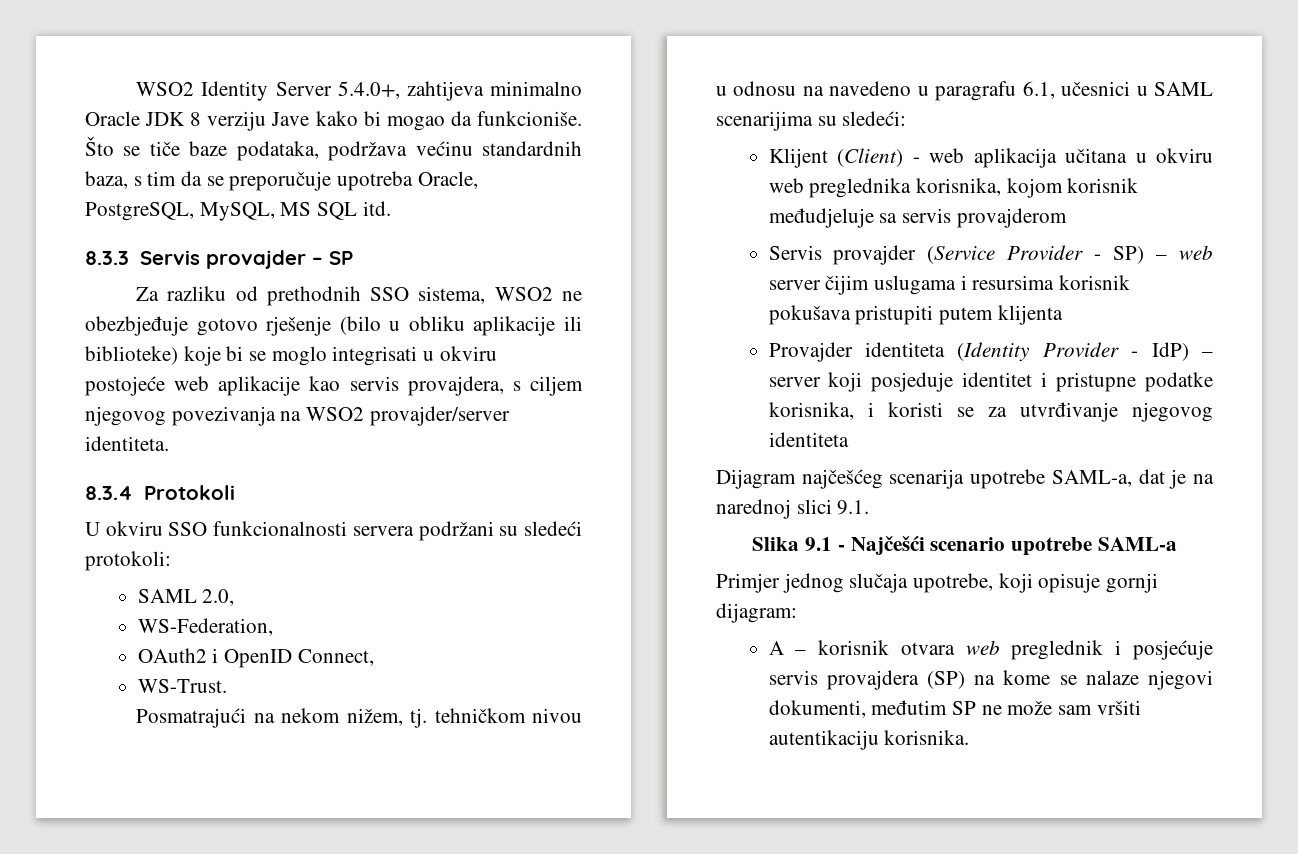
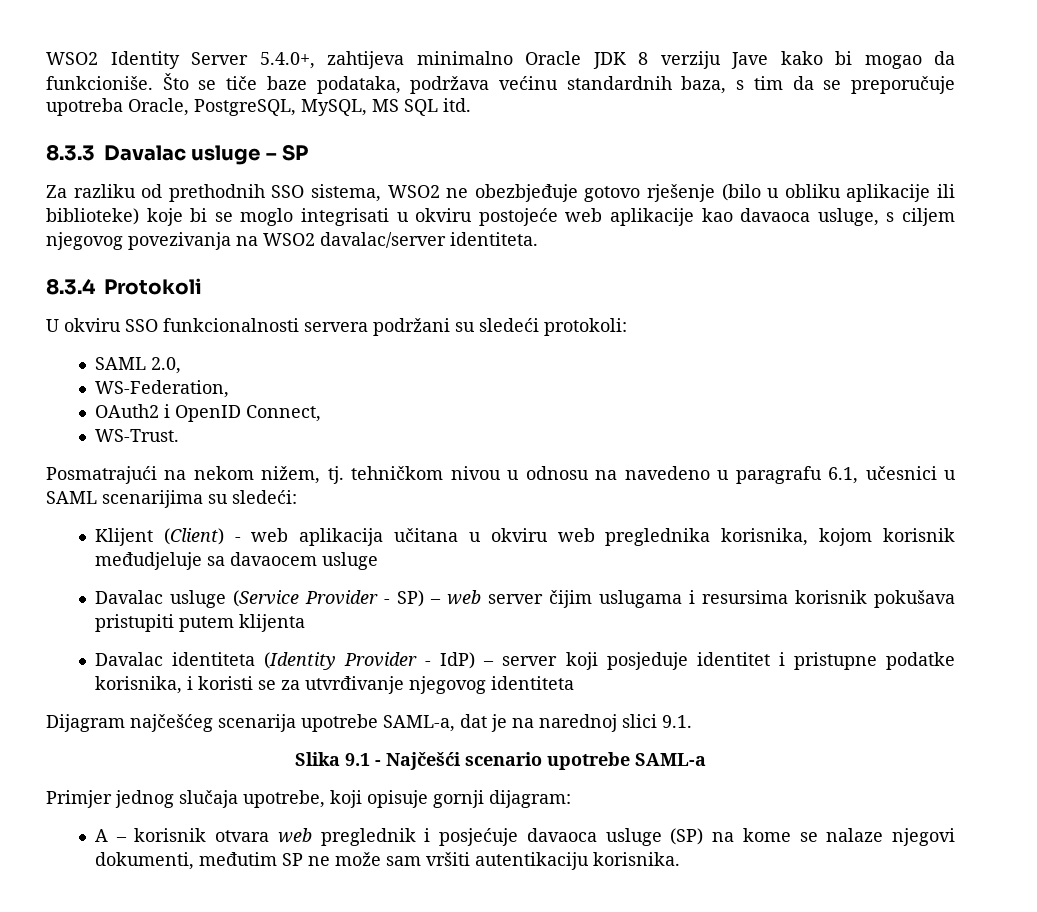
- 8.3.3 Servis provajder – SP
+ 8.3.3 Davalac usluge – SP
- Za razliku od prethodnih SSO sistema, WSO2 ne obezbjeđuje gotovo rješenje (bilo u obliku aplikacije ili biblioteke) koje bi se moglo integrisati u okviru postojeće web aplikacije kao servis provajdera, s ciljem njegovog povezivanja na WSO2 provajder/server identiteta.
+ Za razliku od prethodnih SSO sistema, WSO2 ne obezbjeđuje gotovo rješenje (bilo u obliku aplikacije ili biblioteke) koje bi se moglo integrisati u okviru postojeće web aplikacije kao davaoca usluge, s ciljem njegovog povezivanja na WSO2 davalac/server identiteta.
- Klijent (Client) - web aplikacija učitana u okviru web preglednika korisnika, kojom korisnik međudjeluje sa servis provajderom
- Servis provajder (Service Provider - SP) – web server čijim uslugama i resursima korisnik pokušava pristupiti putem klijenta
+ Klijent (Client) - web aplikacija učitana u okviru web preglednika korisnika, kojom korisnik međudjeluje sa davaocem usluge
+ Davalac usluge (Service Provider - SP) – web server čijim uslugama i resursima korisnik pokušava pristupiti putem klijenta
- Provajder identiteta (Identity Provider - IdP) – server koji posjeduje identitet i pristupne podatke korisnika, i koristi se za utvrđivanje njegovog identiteta
+ Davalac identiteta (Identity Provider - IdP) – server koji posjeduje identitet i pristupne podatke korisnika, i koristi se za utvrđivanje njegovog identiteta
- A – korisnik otvara web preglednik i posjećuje servis provajdera (SP) na kome se nalaze njegovi dokumenti, međutim SP ne može sam vršiti autentikaciju korisnika.
+ A – korisnik otvara web preglednik i posjećuje davaoca usluge (SP) na kome se nalaze njegovi dokumenti, međutim SP ne može sam vršiti autentikaciju korisnika.

